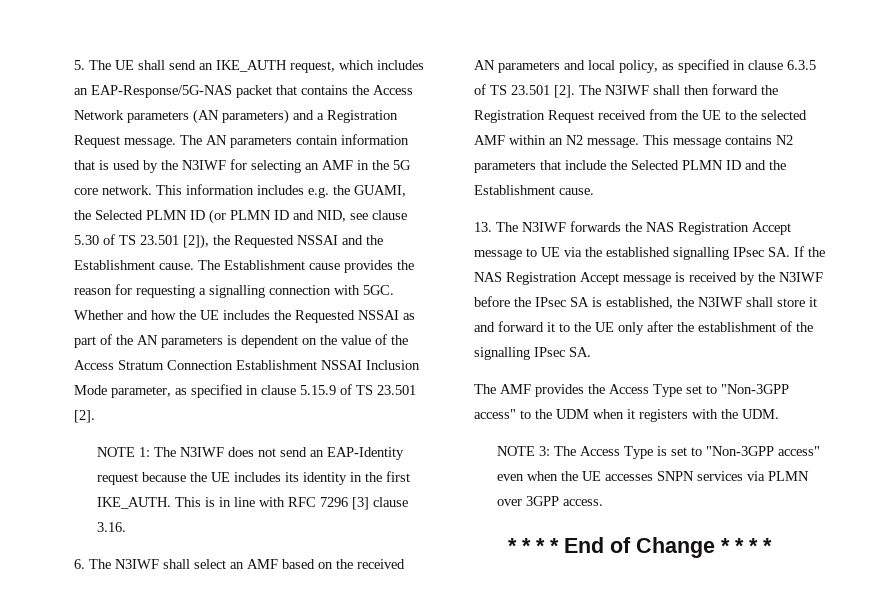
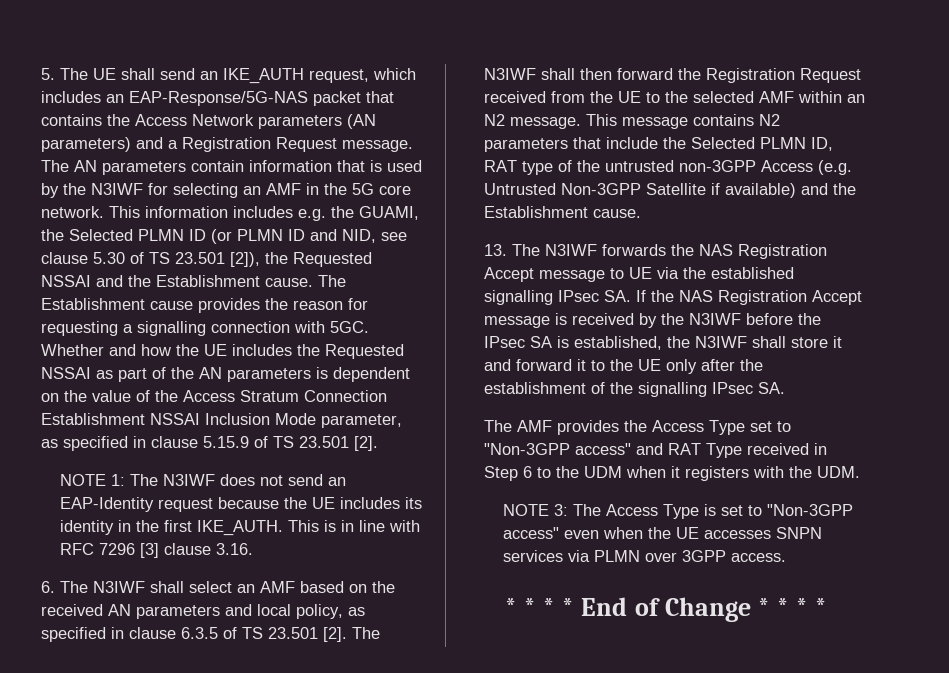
- This message contains N2 parameters that include the Selected PLMN ID and the Establishment cause.
+ This message contains N2 parameters that include the Selected PLMN ID, RAT type of the untrusted non-3GPP Access (e.g. Untrusted Non-3GPP Satellite if available) and the Establishment cause.
- The AMF provides the Access Type set to "Non-3GPP access" to the UDM when it registers with the UDM.
+ The AMF provides the Access Type set to "Non-3GPP access" and RAT Type received in Step 6 to the UDM when it registers with the UDM.

